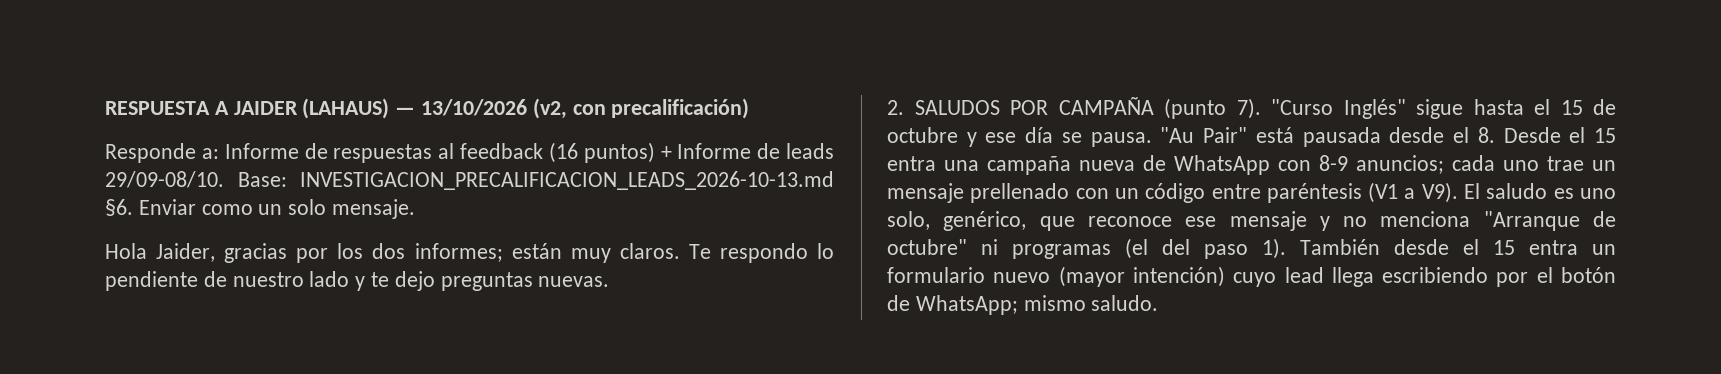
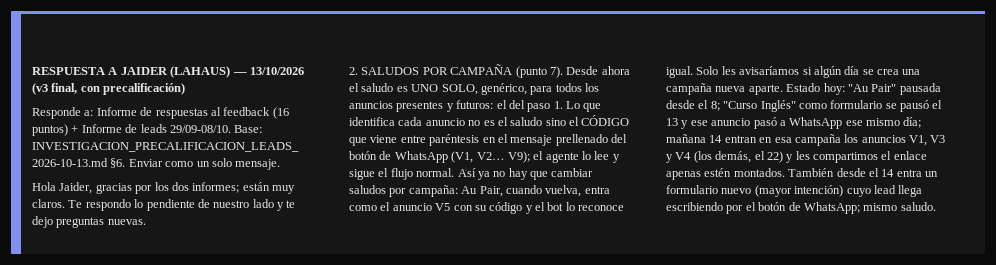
- RESPUESTA A JAIDER (LAHAUS) — 13/10/2026 (v2, con precalificación)
+ RESPUESTA A JAIDER (LAHAUS) — 13/10/2026 (v3 final, con precalificación)
- "Curso Inglés" sigue hasta el 15 de octubre y ese día se pausa. "Au Pair" está pausada desde el 8. Desde el 15 entra una campaña nueva de WhatsApp con 8-9 anuncios; cada uno trae un mensaje prellenado con un código entre paréntesis (V1 a V9). El saludo es uno solo, genérico, que reconoce ese mensaje y no menciona "Arranque de octubre" ni programas (el del paso 1).
+ Desde ahora el saludo es UNO SOLO, genérico, para todos los anuncios presentes y futuros: el del paso 1. Lo que identifica cada anuncio no es el saludo sino el CÓDIGO que viene entre paréntesis en el mensaje prellenado del botón de WhatsApp (V1, V2… V9); el agente lo lee y sigue el flujo normal. Así ya no hay que cambiar saludos por campaña: Au Pair, cuando vuelva, entra como el anuncio V5 con su código y el bot lo reconoce igual. Solo les avisaríamos si algún día se crea una campaña nueva aparte. Estado hoy: "Au Pair" pausada desde el 8; "Curso Inglés" como formulario se pausó el 13 y ese anuncio pasó a WhatsApp ese mismo día; mañana 14 entran en esa campaña los anuncios V1, V3 y V4 (los demás, el 22) y les compartimos el enlace apenas estén montados.
- También desde el 15 entra un formulario nuevo (mayor intención) cuyo lead llega escribiendo por el botón de WhatsApp; mismo saludo.
+ También desde el 14 entra un formulario nuevo (mayor intención) cuyo lead llega escribiendo por el botón de WhatsApp; mismo saludo.

